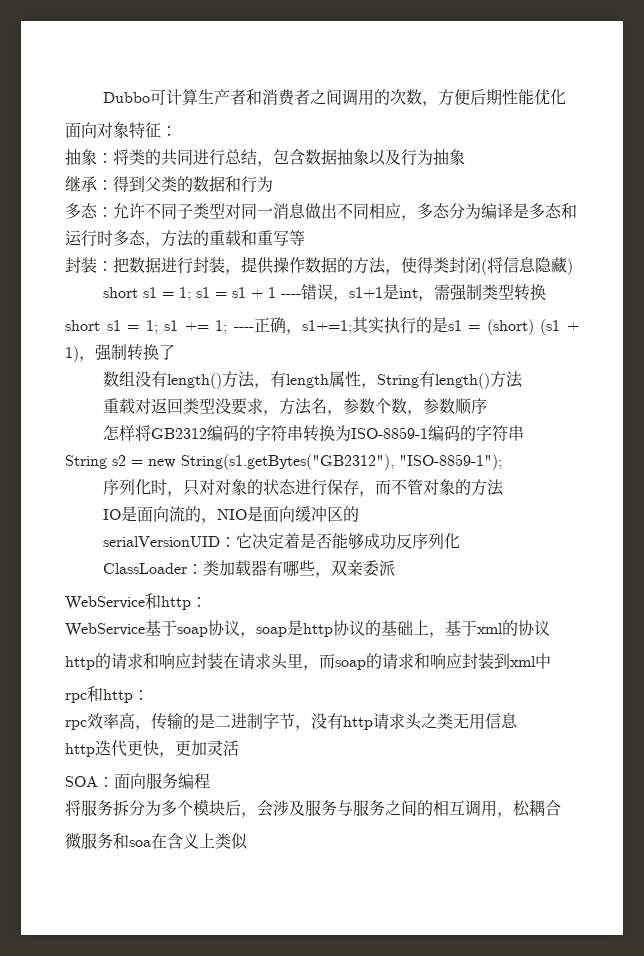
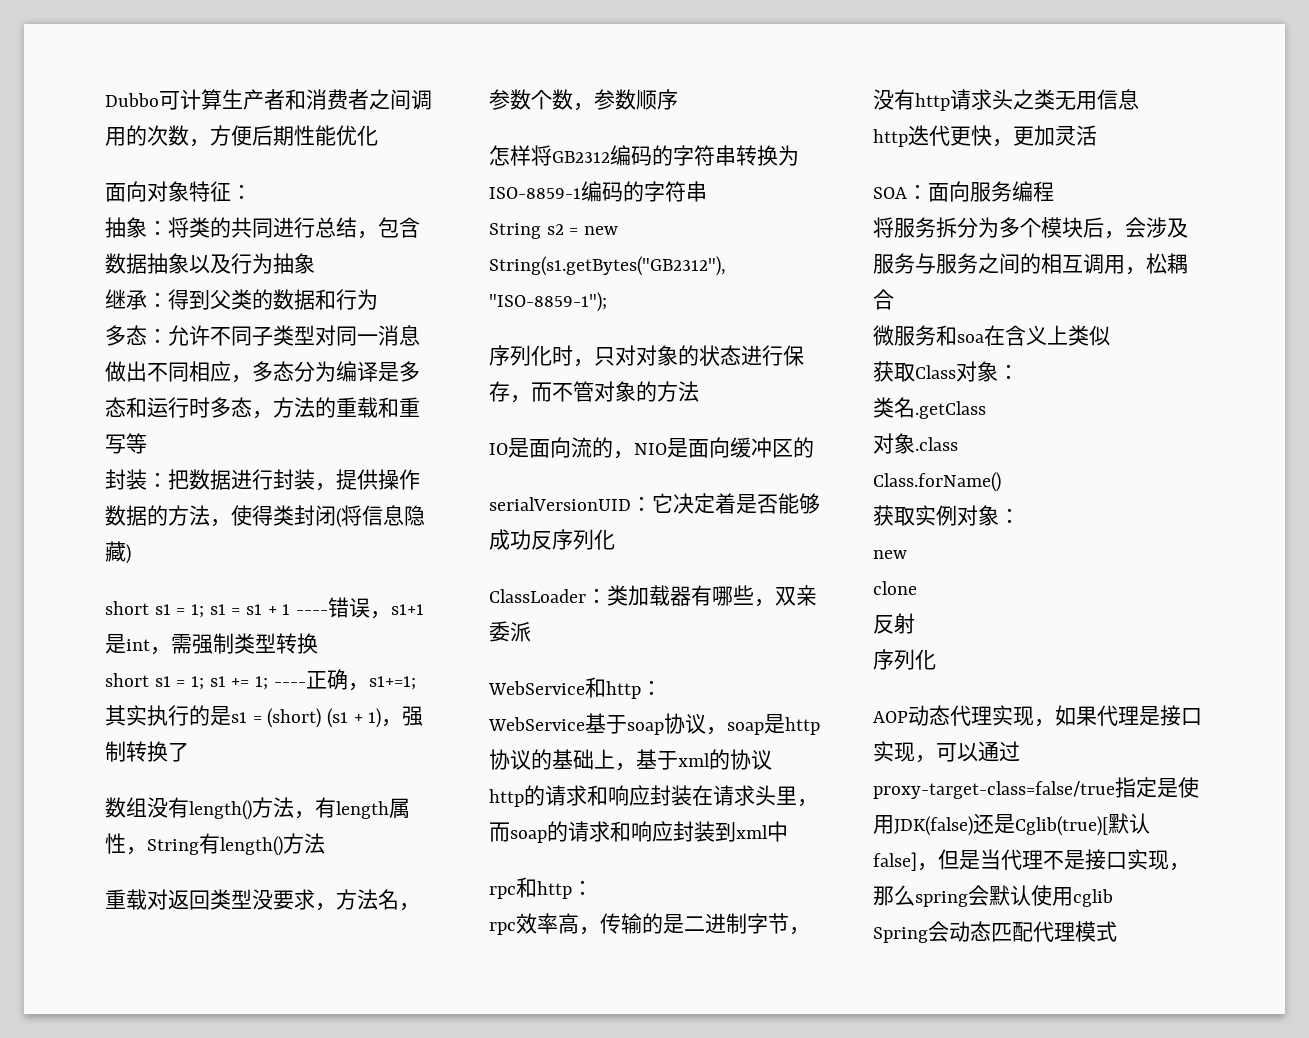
+ 获取Class对象：
+ 类名.getClass
+ 对象.class
+ Class.forName()
+ 获取实例对象：
+ new
+ clone
+ 反射
+ 序列化
+ AOP动态代理实现，如果代理是接口实现，可以通过proxy-target-class=false/true指定是使用JDK(false)还是Cglib(true)[默认false]，但是当代理不是接口实现，那么spring会默认使用cglib
+ Spring会动态匹配代理模式

